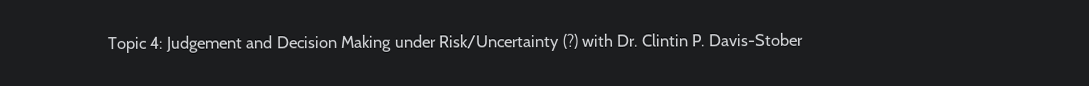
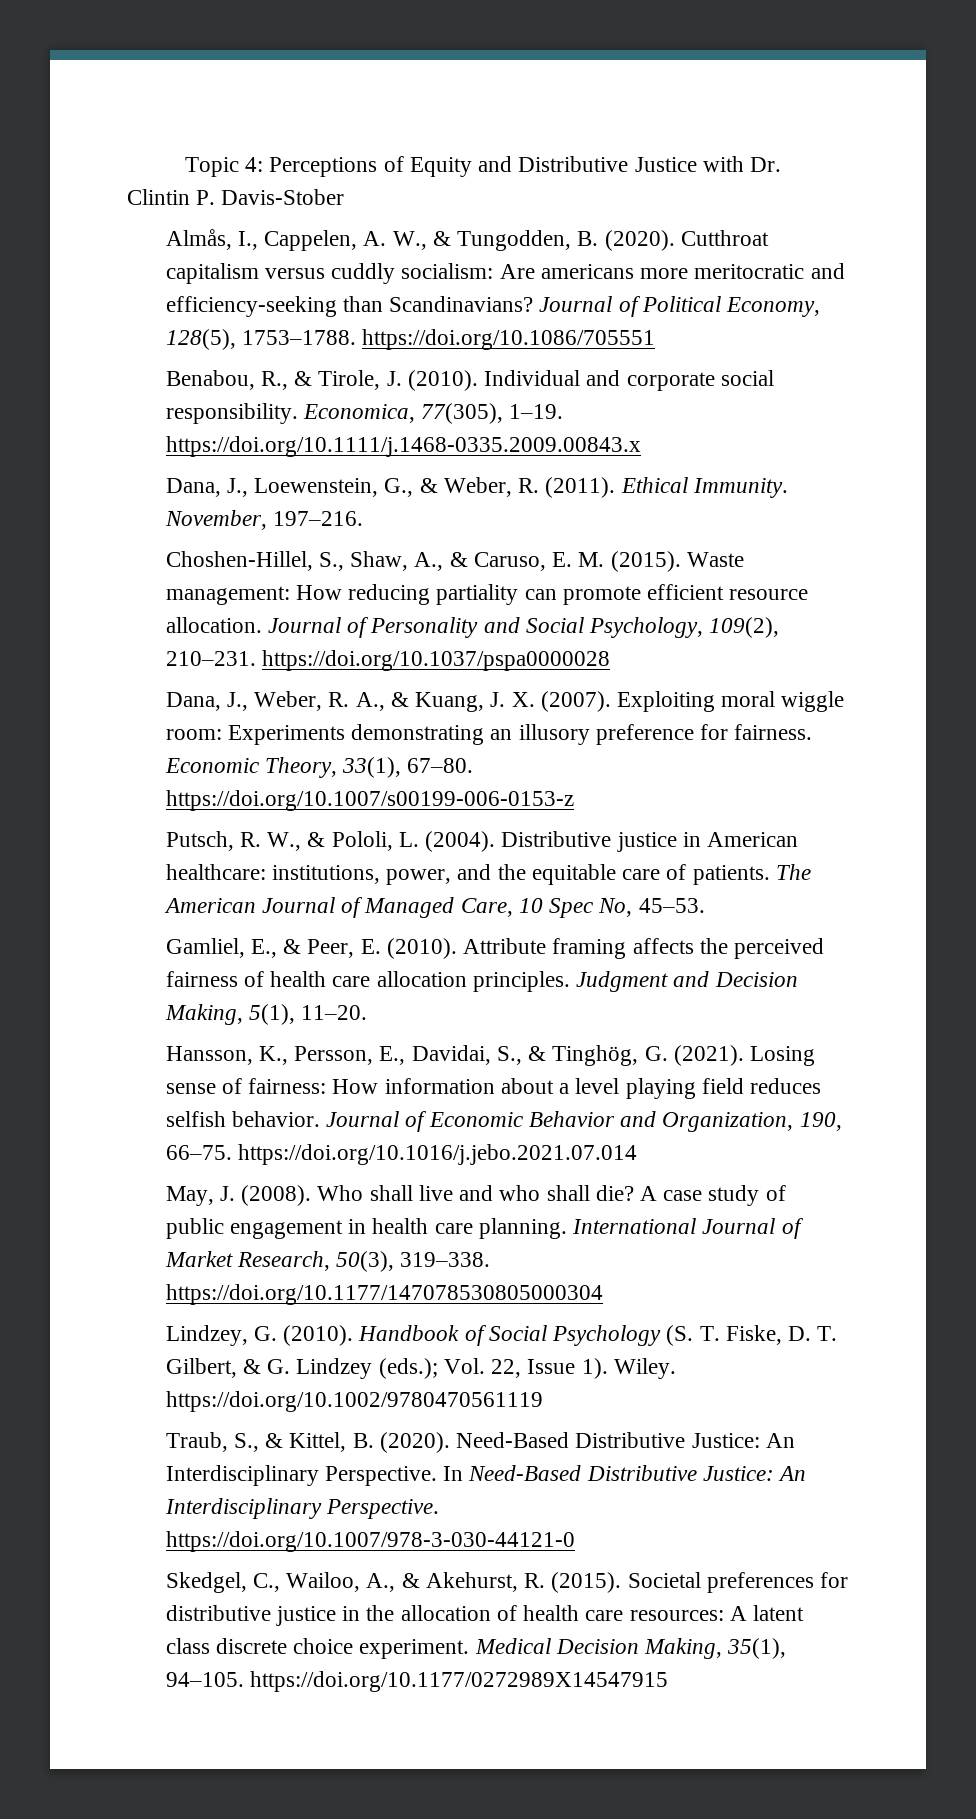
- Topic 4: Judgement and Decision Making under Risk/Uncertainty (?) with Dr. Clintin P. Davis-Stober
+ Topic 4: Perceptions of Equity and Distributive Justice with Dr. Clintin P. Davis-Stober
+ Almås, I., Cappelen, A. W., & Tungodden, B. (2020). Cutthroat capitalism versus cuddly socialism: Are americans more meritocratic and efficiency-seeking than Scandinavians? Journal of Political Economy, 128(5), 1753–1788. https://doi.org/10.1086/705551
+ Benabou, R., & Tirole, J. (2010). Individual and corporate social responsibility. Economica, 77(305), 1–19. https://doi.org/10.1111/j.1468-0335.2009.00843.x
+ Dana, J., Loewenstein, G., & Weber, R. (2011). Ethical Immunity. November, 197–216.
+ Choshen-Hillel, S., Shaw, A., & Caruso, E. M. (2015). Waste management: How reducing partiality can promote efficient resource allocation. Journal of Personality and Social Psychology, 109(2), 210–231. https://doi.org/10.1037/pspa0000028
+ Dana, J., Weber, R. A., & Kuang, J. X. (2007). Exploiting moral wiggle room: Experiments demonstrating an illusory preference for fairness. Economic Theory, 33(1), 67–80. https://doi.org/10.1007/s00199-006-0153-z
+ Putsch, R. W., & Pololi, L. (2004). Distributive justice in American healthcare: institutions, power, and the equitable care of patients. The American Journal of Managed Care, 10 Spec No, 45–53.
+ Gamliel, E., & Peer, E. (2010). Attribute framing affects the perceived fairness of health care allocation principles. Judgment and Decision Making, 5(1), 11–20.
+ Hansson, K., Persson, E., Davidai, S., & Tinghög, G. (2021). Losing sense of fairness: How information about a level playing field reduces selfish behavior. Journal of Economic Behavior and Organization, 190, 66–75. https://doi.org/10.1016/j.jebo.2021.07.014
+ May, J. (2008). Who shall live and who shall die? A case study of public engagement in health care planning. International Journal of Market Research, 50(3), 319–338. https://doi.org/10.1177/147078530805000304
+ Lindzey, G. (2010). Handbook of Social Psychology (S. T. Fiske, D. T. Gilbert, & G. Lindzey (eds.); Vol. 22, Issue 1). Wiley. https://doi.org/10.1002/9780470561119
+ Traub, S., & Kittel, B. (2020). Need-Based Distributive Justice: An Interdisciplinary Perspective. In Need-Based Distributive Justice: An Interdisciplinary Perspective. https://doi.org/10.1007/978-3-030-44121-0
+ Skedgel, C., Wailoo, A., & Akehurst, R. (2015). Societal preferences for distributive justice in the allocation of health care resources: A latent class discrete choice experiment. Medical Decision Making, 35(1), 94–105. https://doi.org/10.1177/0272989X14547915

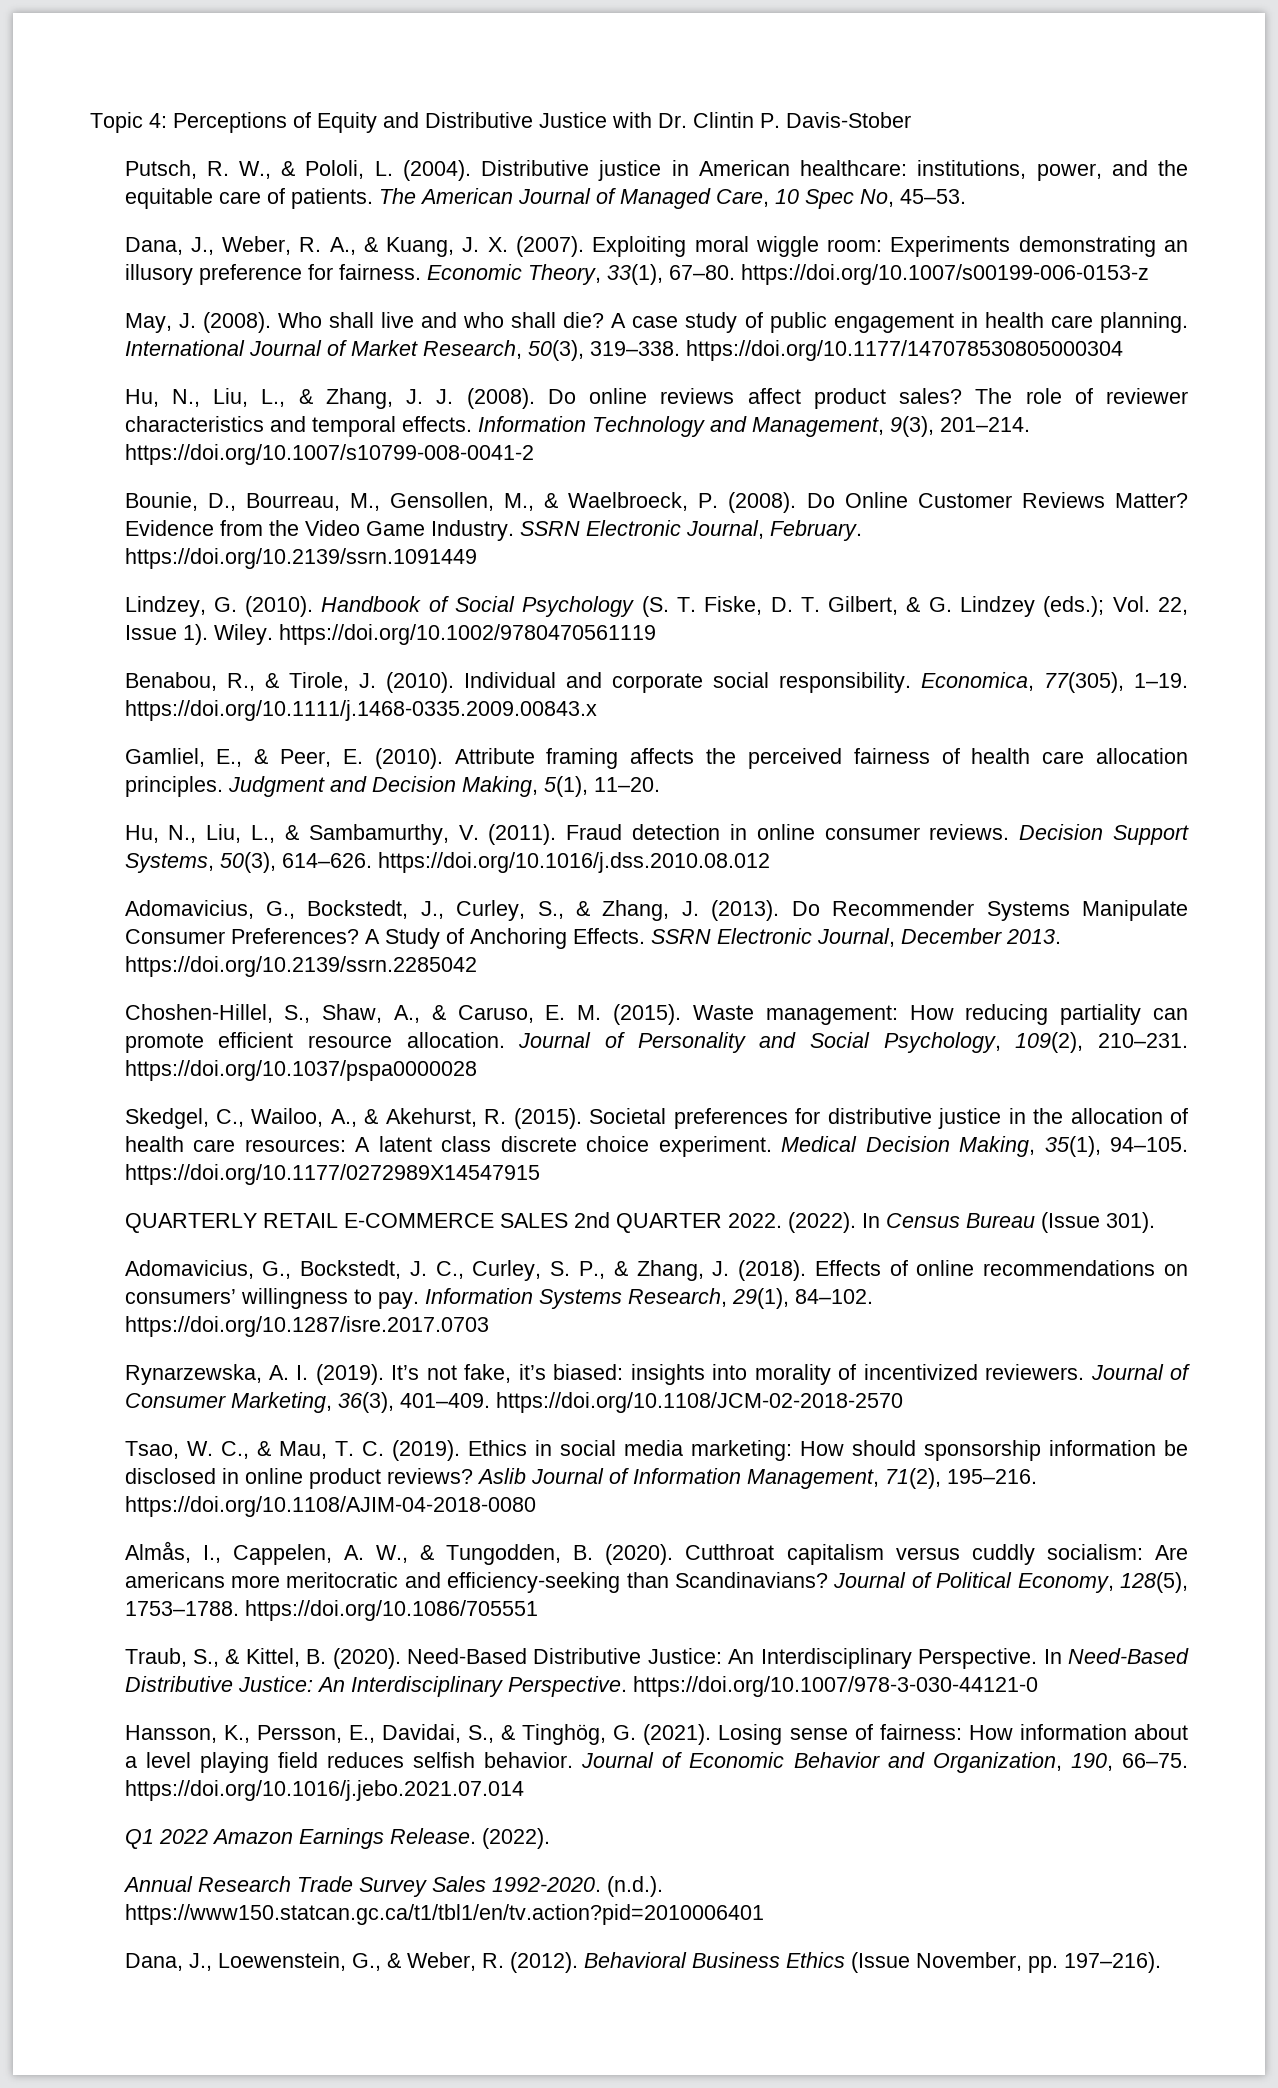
- Almås, I., Cappelen, A. W., & Tungodden, B. (2020). Cutthroat capitalism versus cuddly socialism: Are americans more meritocratic and efficiency-seeking than Scandinavians? Journal of Political Economy, 128(5), 1753–1788. https://doi.org/10.1086/705551
- Benabou, R., & Tirole, J. (2010). Individual and corporate social responsibility. Economica, 77(305), 1–19. https://doi.org/10.1111/j.1468-0335.2009.00843.x
- Dana, J., Loewenstein, G., & Weber, R. (2011). Ethical Immunity. November, 197–216.
- Choshen-Hillel, S., Shaw, A., & Caruso, E. M. (2015). Waste management: How reducing partiality can promote efficient resource allocation. Journal of Personality and Social Psychology, 109(2), 210–231. https://doi.org/10.1037/pspa0000028
- Dana, J., Weber, R. A., & Kuang, J. X. (2007). Exploiting moral wiggle room: Experiments demonstrating an illusory preference for fairness. Economic Theory, 33(1), 67–80. https://doi.org/10.1007/s00199-006-0153-z
+ Dana, J., Weber, R. A., & Kuang, J. X. (2007). Exploiting moral wiggle room: Experiments demonstrating an illusory preference for fairness. Economic Theory, 33(1), 67–80. https://doi.org/10.1007/s00199-006-0153-z
+ May, J. (2008). Who shall live and who shall die? A case study of public engagement in health care planning. International Journal of Market Research, 50(3), 319–338. https://doi.org/10.1177/147078530805000304
+ Hu, N., Liu, L., & Zhang, J. J. (2008). Do online reviews affect product sales? The role of reviewer characteristics and temporal effects. Information Technology and Management, 9(3), 201–214. https://doi.org/10.1007/s10799-008-0041-2
+ Bounie, D., Bourreau, M., Gensollen, M., & Waelbroeck, P. (2008). Do Online Customer Reviews Matter? Evidence from the Video Game Industry. SSRN Electronic Journal, February. https://doi.org/10.2139/ssrn.1091449
+ Lindzey, G. (2010). Handbook of Social Psychology (S. T. Fiske, D. T. Gilbert, & G. Lindzey (eds.); Vol. 22, Issue 1). Wiley. https://doi.org/10.1002/9780470561119
+ Benabou, R., & Tirole, J. (2010). Individual and corporate social responsibility. Economica, 77(305), 1–19. https://doi.org/10.1111/j.1468-0335.2009.00843.x
+ Hu, N., Liu, L., & Sambamurthy, V. (2011). Fraud detection in online consumer reviews. Decision Support Systems, 50(3), 614–626. https://doi.org/10.1016/j.dss.2010.08.012
+ Adomavicius, G., Bockstedt, J., Curley, S., & Zhang, J. (2013). Do Recommender Systems Manipulate Consumer Preferences? A Study of Anchoring Effects. SSRN Electronic Journal, December 2013. https://doi.org/10.2139/ssrn.2285042
+ Choshen-Hillel, S., Shaw, A., & Caruso, E. M. (2015). Waste management: How reducing partiality can promote efficient resource allocation. Journal of Personality and Social Psychology, 109(2), 210–231. https://doi.org/10.1037/pspa0000028
+ Skedgel, C., Wailoo, A., & Akehurst, R. (2015). Societal preferences for distributive justice in the allocation of health care resources: A latent class discrete choice experiment. Medical Decision Making, 35(1), 94–105. https://doi.org/10.1177/0272989X14547915
+ QUARTERLY RETAIL E-COMMERCE SALES 2nd QUARTER 2022. (2022). In Census Bureau (Issue 301).
+ Adomavicius, G., Bockstedt, J. C., Curley, S. P., & Zhang, J. (2018). Effects of online recommendations on consumers’ willingness to pay. Information Systems Research, 29(1), 84–102. https://doi.org/10.1287/isre.2017.0703
+ Rynarzewska, A. I. (2019). It’s not fake, it’s biased: insights into morality of incentivized reviewers. Journal of Consumer Marketing, 36(3), 401–409. https://doi.org/10.1108/JCM-02-2018-2570
+ Tsao, W. C., & Mau, T. C. (2019). Ethics in social media marketing: How should sponsorship information be disclosed in online product reviews? Aslib Journal of Information Management, 71(2), 195–216. https://doi.org/10.1108/AJIM-04-2018-0080
+ Almås, I., Cappelen, A. W., & Tungodden, B. (2020). Cutthroat capitalism versus cuddly socialism: Are americans more meritocratic and efficiency-seeking than Scandinavians? Journal of Political Economy, 128(5), 1753–1788. https://doi.org/10.1086/705551
+ Traub, S., & Kittel, B. (2020). Need-Based Distributive Justice: An Interdisciplinary Perspective. In Need-Based Distributive Justice: An Interdisciplinary Perspective. https://doi.org/10.1007/978-3-030-44121-0
- May, J. (2008). Who shall live and who shall die? A case study of public engagement in health care planning. International Journal of Market Research, 50(3), 319–338. https://doi.org/10.1177/147078530805000304
- Lindzey, G. (2010). Handbook of Social Psychology (S. T. Fiske, D. T. Gilbert, & G. Lindzey (eds.); Vol. 22, Issue 1). Wiley. https://doi.org/10.1002/9780470561119
- Traub, S., & Kittel, B. (2020). Need-Based Distributive Justice: An Interdisciplinary Perspective. In Need-Based Distributive Justice: An Interdisciplinary Perspective. https://doi.org/10.1007/978-3-030-44121-0
- Skedgel, C., Wailoo, A., & Akehurst, R. (2015). Societal preferences for distributive justice in the allocation of health care resources: A latent class discrete choice experiment. Medical Decision Making, 35(1), 94–105. https://doi.org/10.1177/0272989X14547915
+ Q1 2022 Amazon Earnings Release. (2022).
+ Annual Research Trade Survey Sales 1992-2020. (n.d.). https://www150.statcan.gc.ca/t1/tbl1/en/tv.action?pid=2010006401
+ Dana, J., Loewenstein, G., & Weber, R. (2012). Behavioral Business Ethics (Issue November, pp. 197–216).

